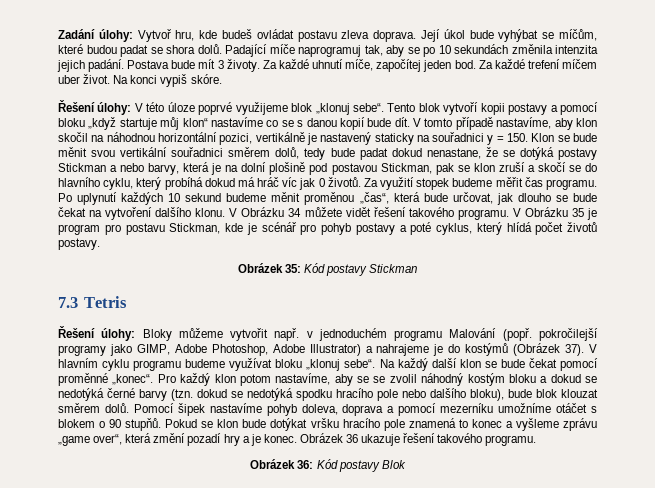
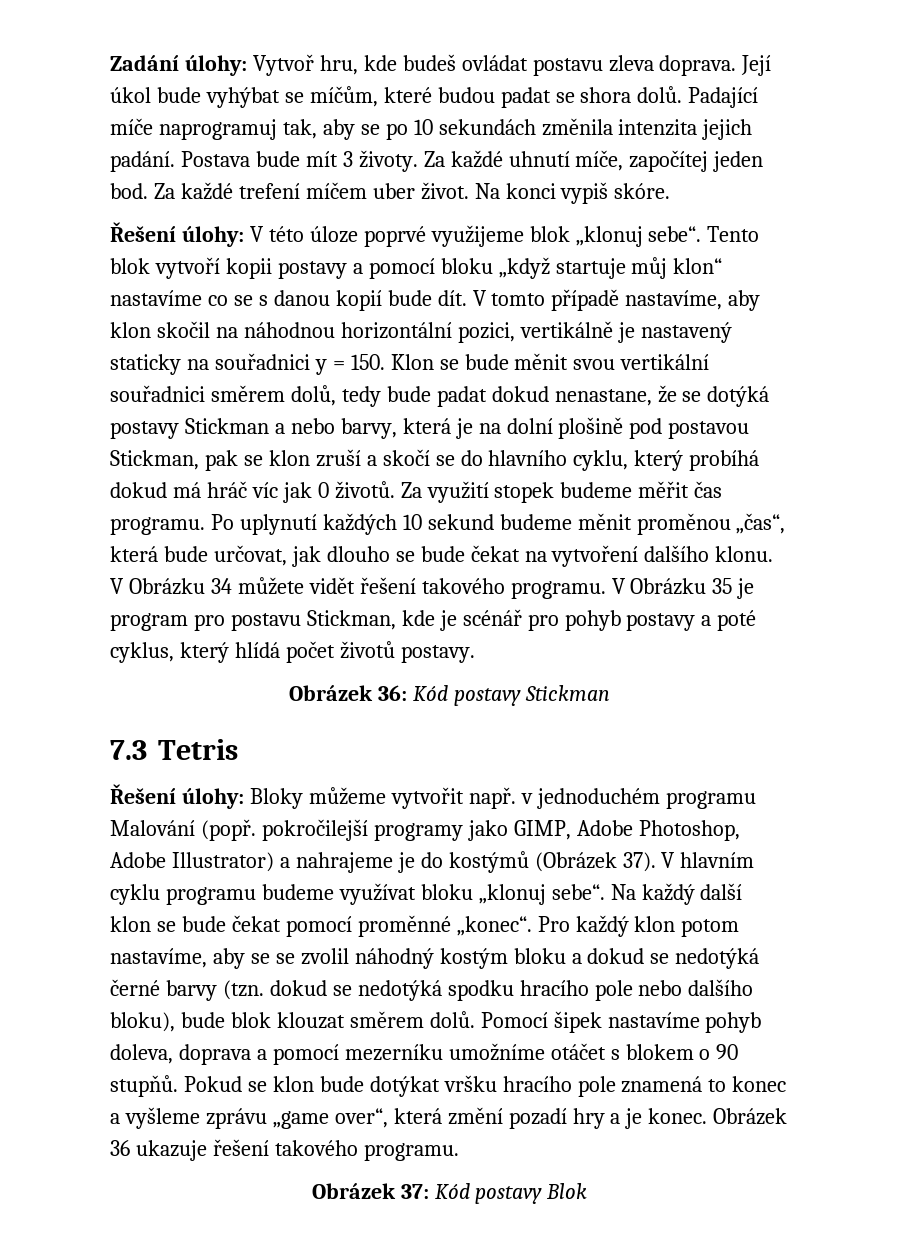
- Obrázek 35: Kód postavy Stickman
+ Obrázek 36: Kód postavy Stickman
- Obrázek 36: Kód postavy Blok
+ Obrázek 37: Kód postavy Blok

